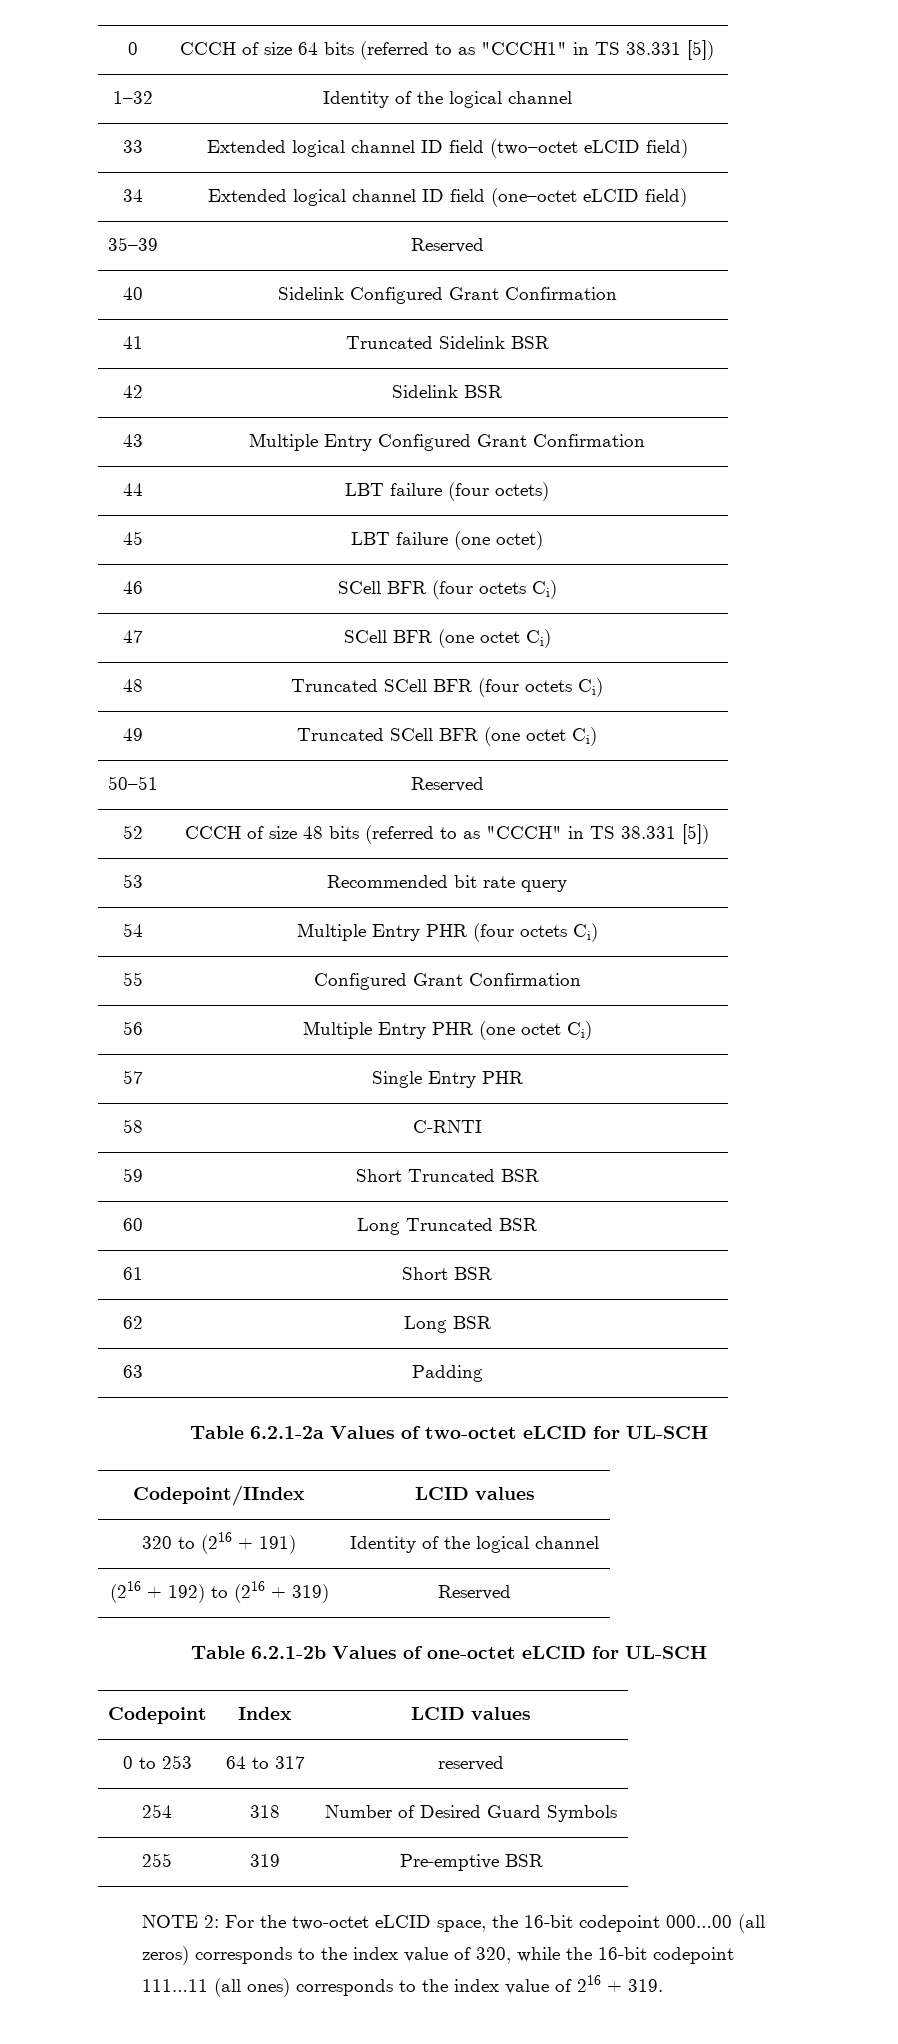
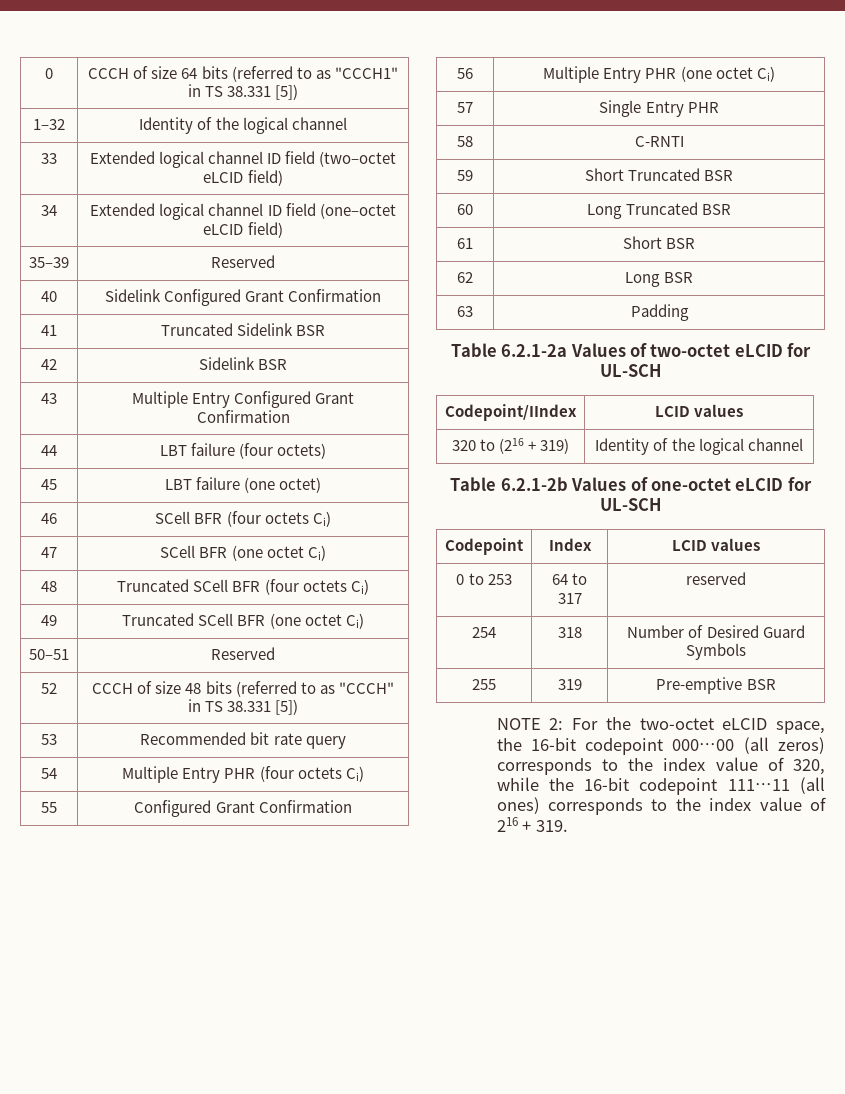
- 320 to (216 + 191) | Identity of the logical channel
- (216 + 192) to (216 + 319) | Reserved
+ 320 to (216 + 319) | Identity of the logical channel

